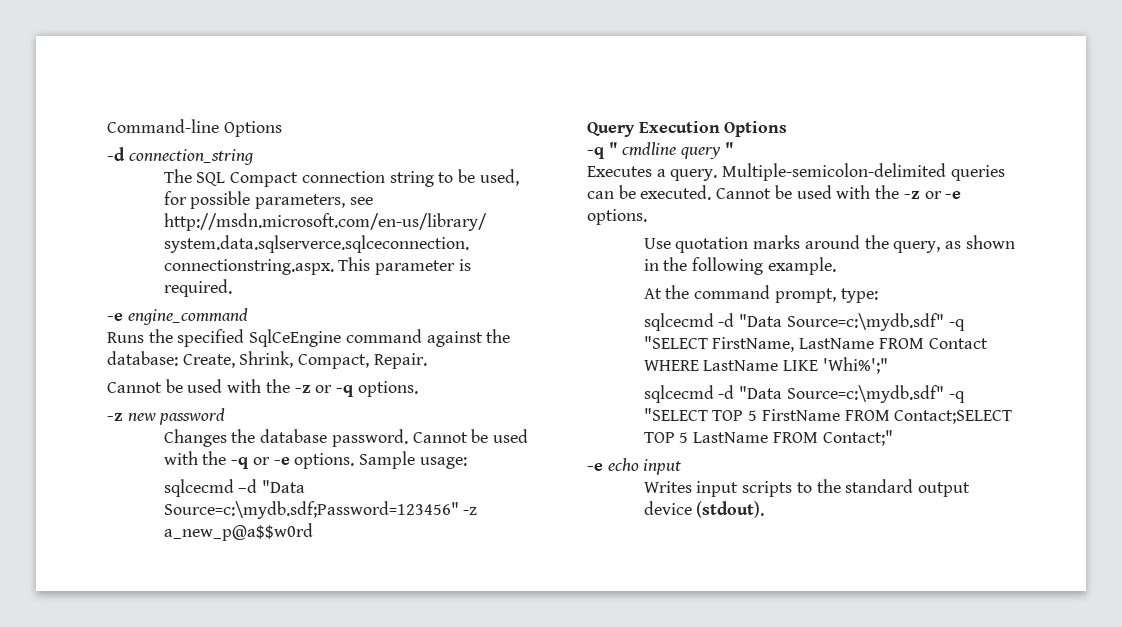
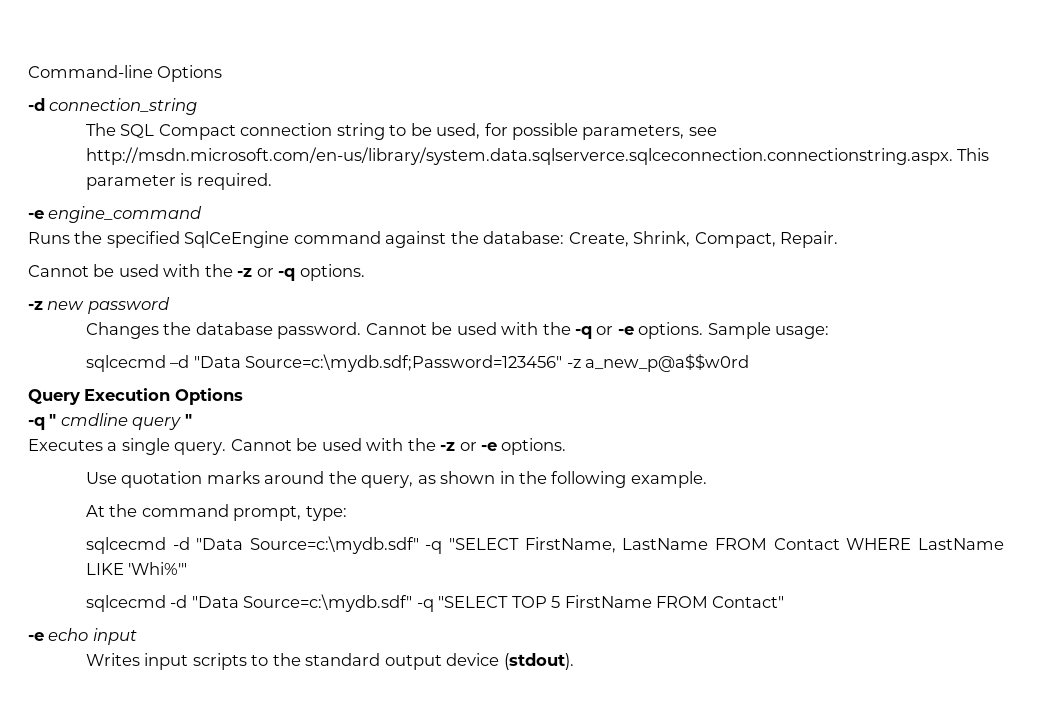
- Executes a query. Multiple-semicolon-delimited queries can be executed.
+ Executes a single query.
- sqlcecmd -d "Data Source=c:\mydb.sdf" -q "SELECT FirstName, LastName FROM Contact WHERE LastName LIKE 'Whi%';"
+ sqlcecmd -d "Data Source=c:\mydb.sdf" -q "SELECT FirstName, LastName FROM Contact WHERE LastName LIKE 'Whi%'"
- sqlcecmd -d "Data Source=c:\mydb.sdf" -q "SELECT TOP 5 FirstName FROM Contact;SELECT TOP 5 LastName FROM Contact;"
+ sqlcecmd -d "Data Source=c:\mydb.sdf" -q "SELECT TOP 5 FirstName FROM Contact"

